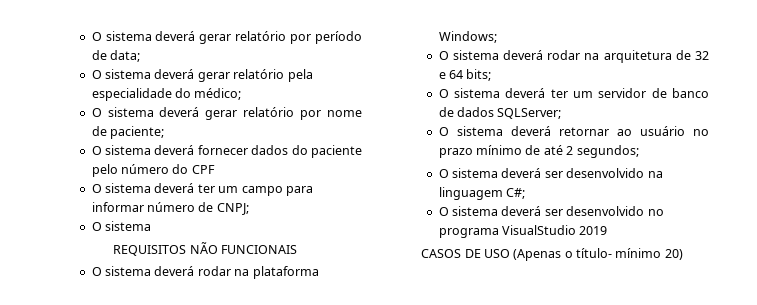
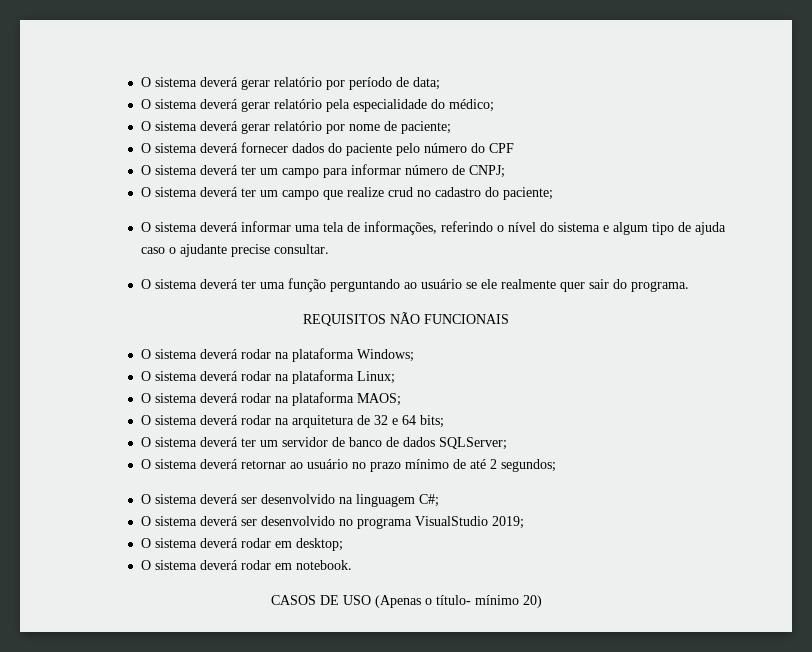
  O sistema deverá ter um campo para informar número de CNPJ;
- O sistema
+ O sistema deverá ter um campo que realize crud no cadastro do paciente;
+ O sistema deverá informar uma tela de informações, referindo o nível do sistema e algum tipo de ajuda caso o ajudante precise consultar.
+ O sistema deverá ter uma função perguntando ao usuário se ele realmente quer sair do programa.
+ O sistema deverá rodar na plataforma Linux;
+ O sistema deverá rodar na plataforma MAOS;
- O sistema deverá ser desenvolvido no programa VisualStudio 2019
+ O sistema deverá ser desenvolvido no programa VisualStudio 2019;
+ O sistema deverá rodar em desktop;
+ O sistema deverá rodar em notebook.

